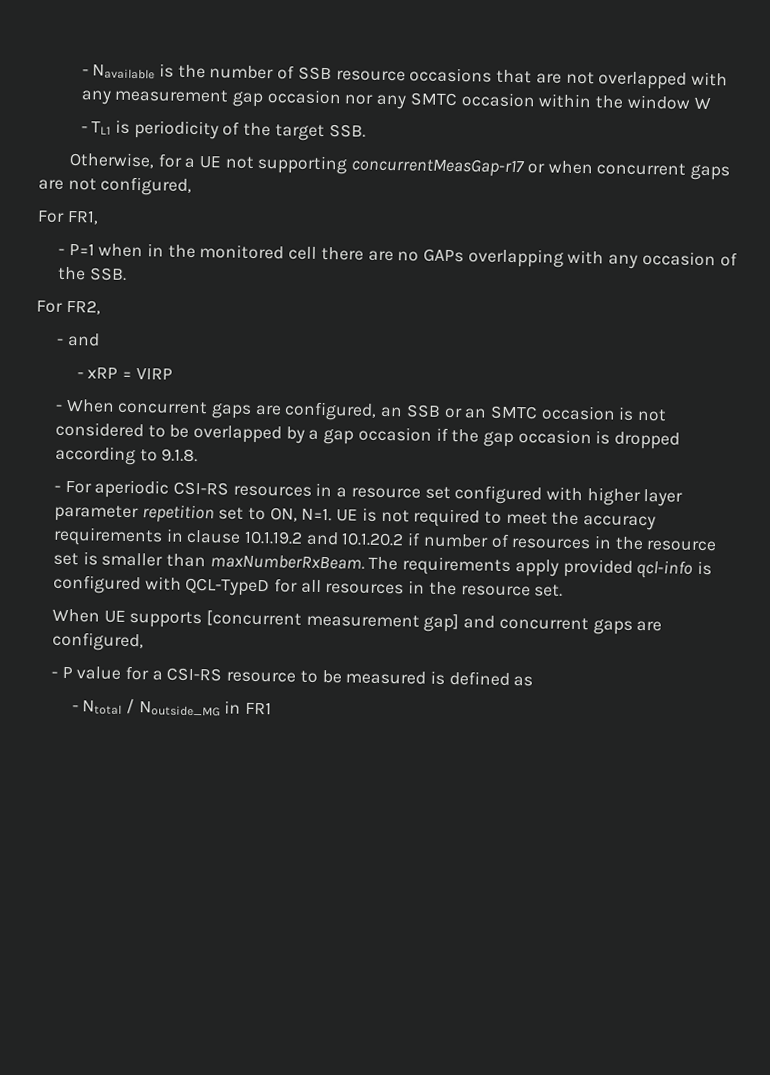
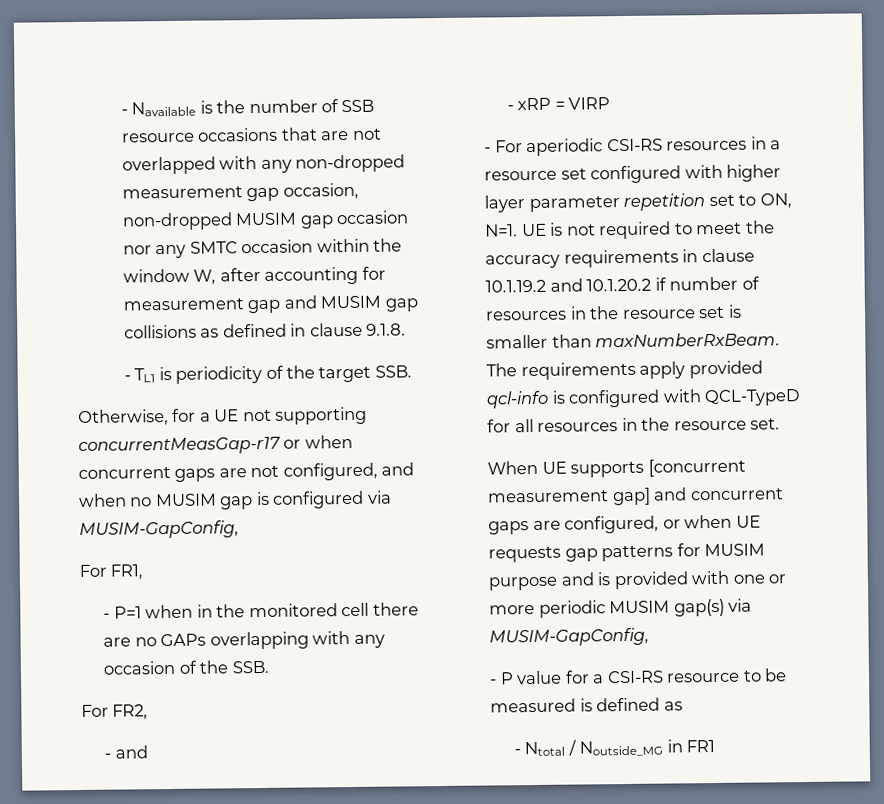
- - Navailable is the number of SSB resource occasions that are not overlapped with any measurement gap occasion nor any SMTC occasion within the window W
+ - Navailable is the number of SSB resource occasions that are not overlapped with any non-dropped measurement gap occasion, non-dropped MUSIM gap occasion nor any SMTC occasion within the window W, after accounting for measurement gap and MUSIM gap collisions as defined in clause 9.1.8.
- Otherwise, for a UE not supporting concurrentMeasGap-r17 or when concurrent gaps are not configured,
+ Otherwise, for a UE not supporting concurrentMeasGap-r17 or when concurrent gaps are not configured, and when no MUSIM gap is configured via MUSIM-GapConfig,
- - When concurrent gaps are configured, an SSB or an SMTC occasion is not considered to be overlapped by a gap occasion if the gap occasion is dropped according to 9.1.8.
- When UE supports [concurrent measurement gap] and concurrent gaps are configured,
+ When UE supports [concurrent measurement gap] and concurrent gaps are configured, or when UE requests gap patterns for MUSIM purpose and is provided with one or more periodic MUSIM gap(s) via MUSIM-GapConfig,

